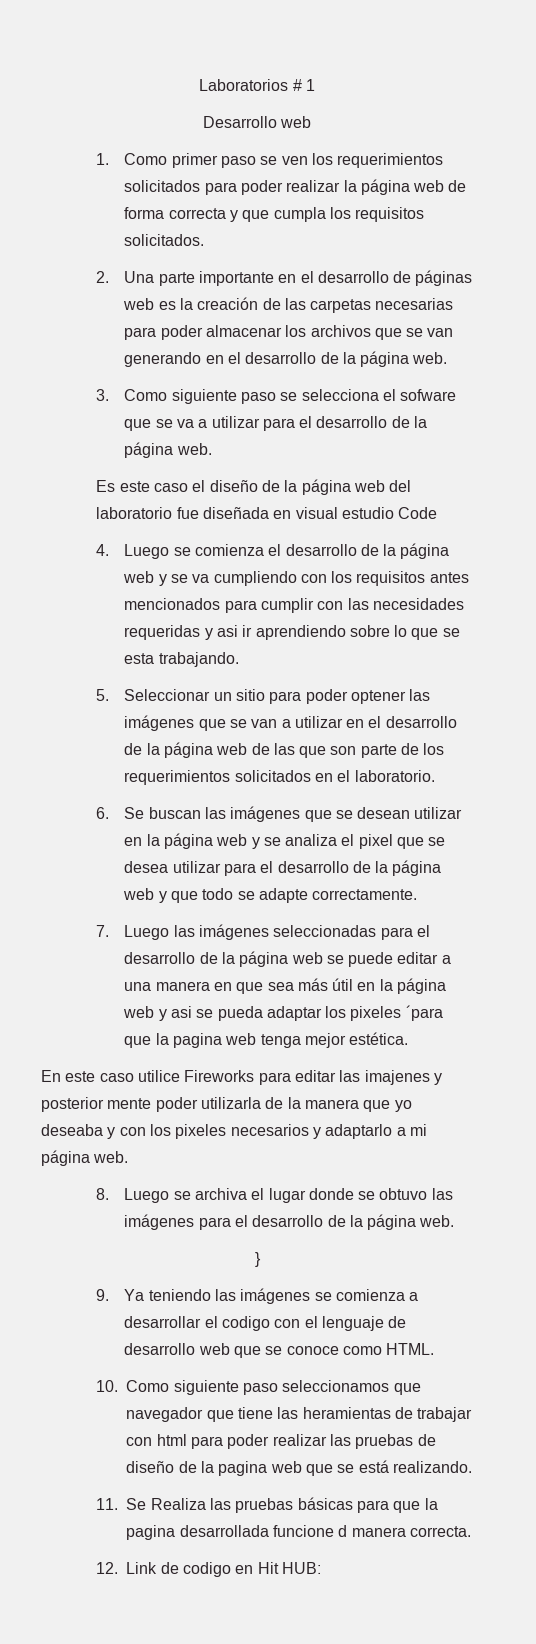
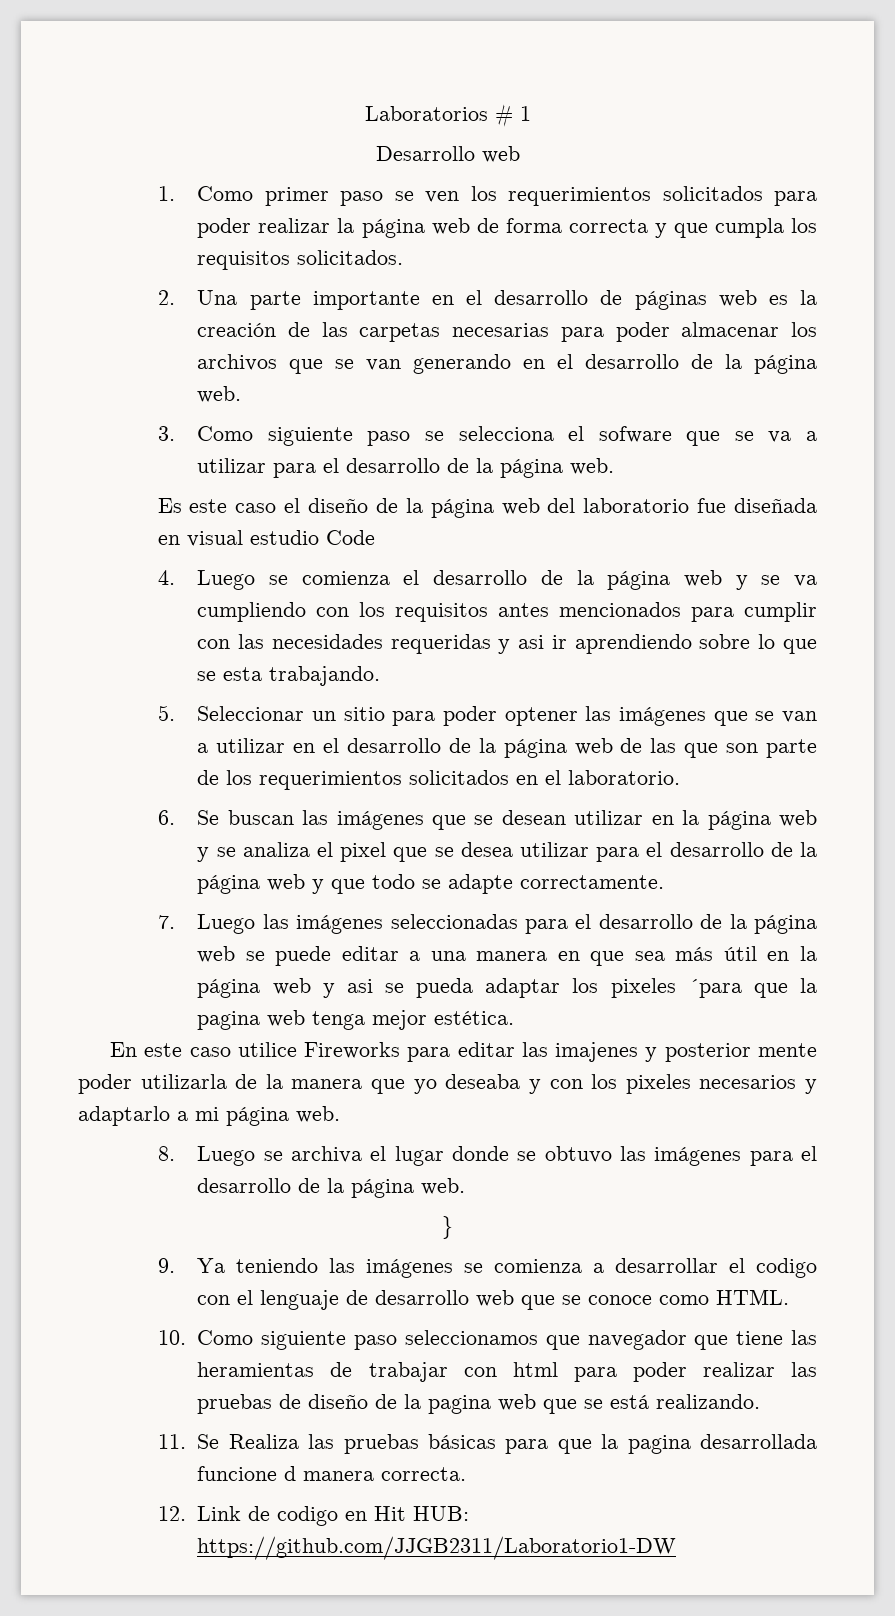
- 12. Link de codigo en Hit HUB:
+ 12. Link de codigo en Hit HUB: https://github.com/JJGB2311/Laboratorio1-DW

